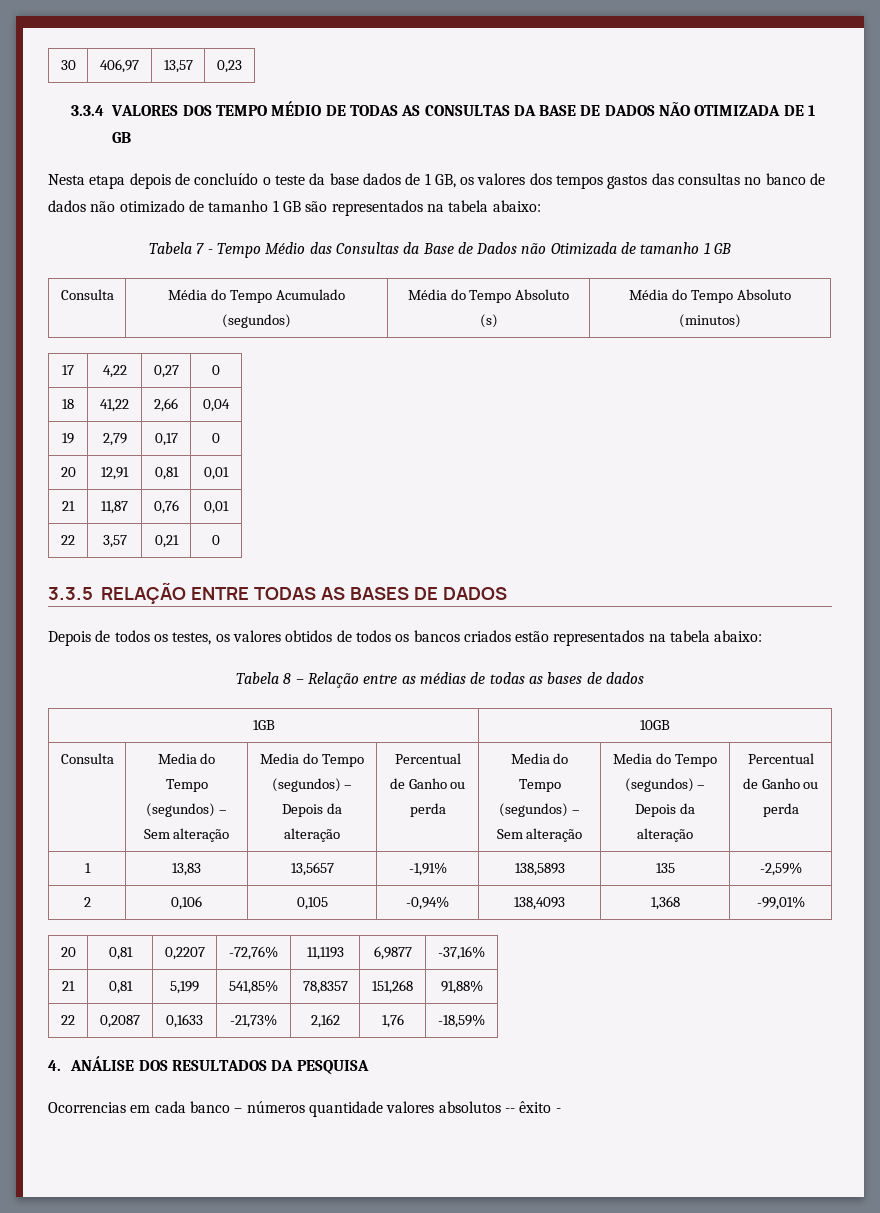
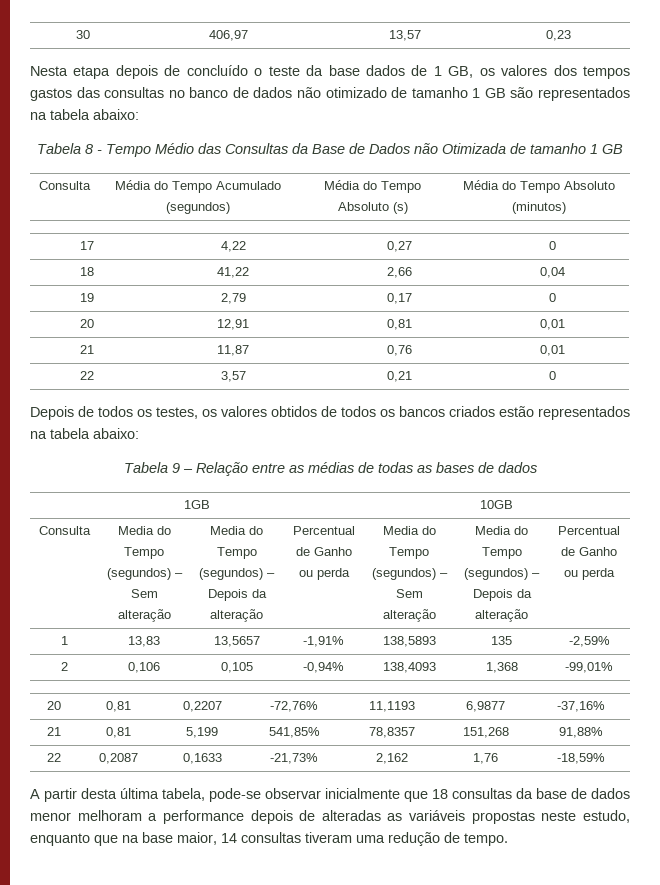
- 3.3.4 VALORES DOS TEMPO MÉDIO DE TODAS AS CONSULTAS DA BASE DE DADOS NÃO OTIMIZADA DE 1 GB
- Tabela 7 - Tempo Médio das Consultas da Base de Dados não Otimizada de tamanho 1 GB
+ Tabela 8 - Tempo Médio das Consultas da Base de Dados não Otimizada de tamanho 1 GB
- 3.3.5 RELAÇÃO ENTRE TODAS AS BASES DE DADOS
- Tabela 8 – Relação entre as médias de todas as bases de dados
+ Tabela 9 – Relação entre as médias de todas as bases de dados
- 4. ANÁLISE DOS RESULTADOS DA PESQUISA
- Ocorrencias em cada banco – números quantidade valores absolutos -- êxito -
+ A partir desta última tabela, pode-se observar inicialmente que 18 consultas da base de dados menor melhoram a performance depois de alteradas as variáveis propostas neste estudo, enquanto que na base maior, 14 consultas tiveram uma redução de tempo.

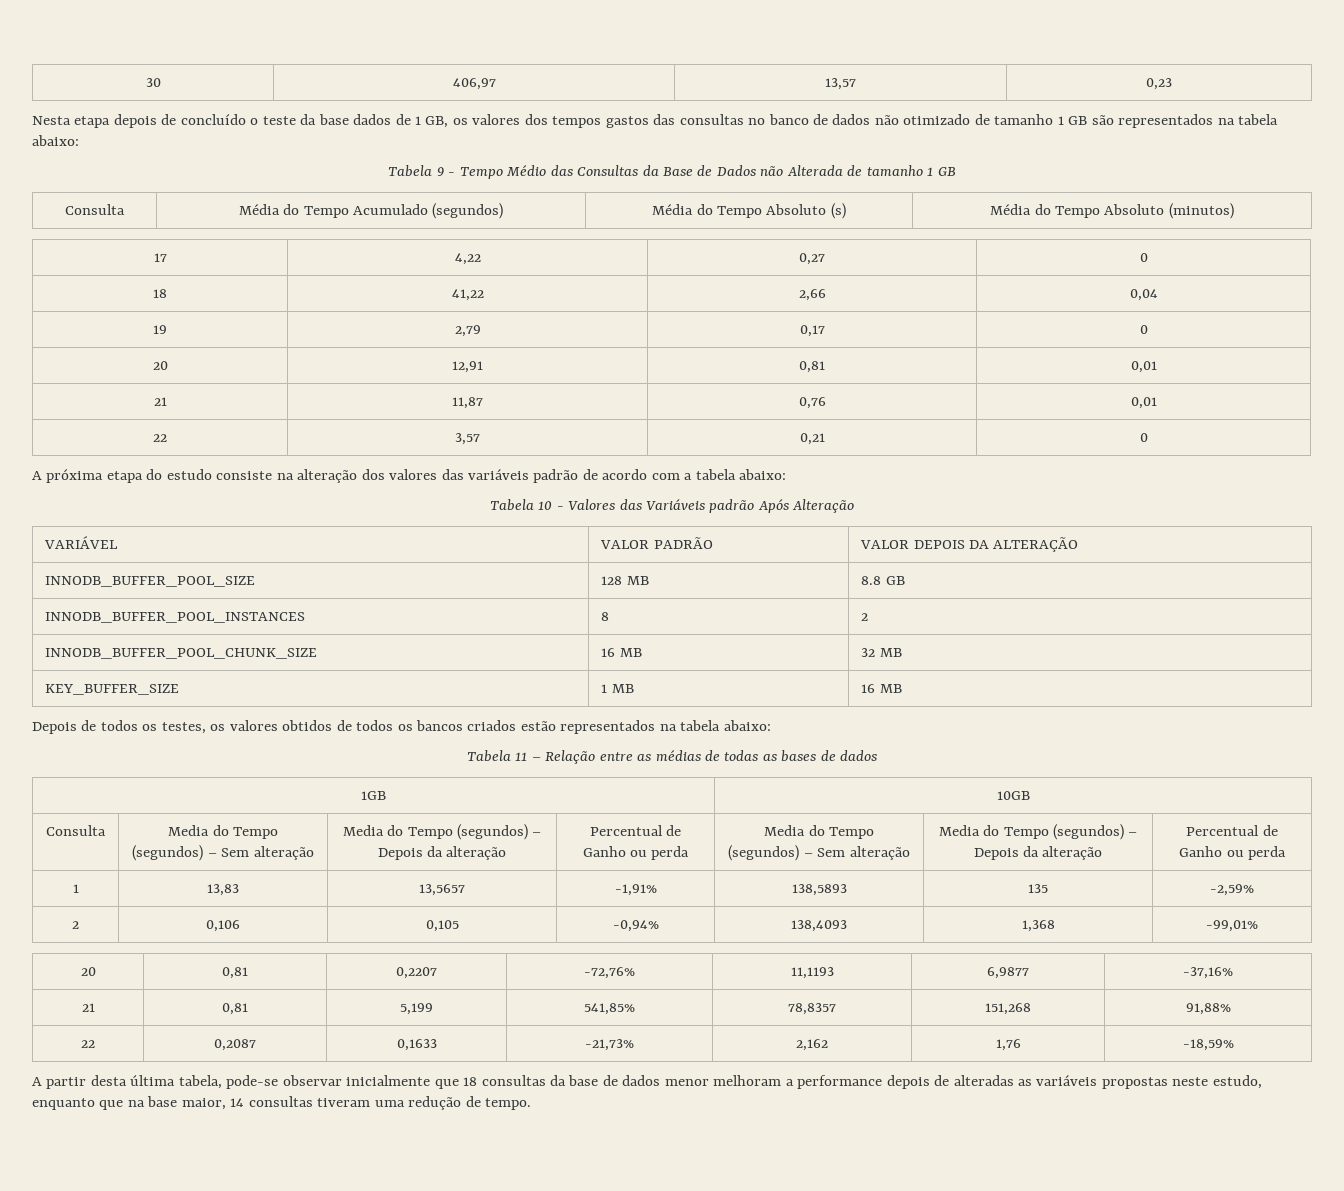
- Tabela 8 - Tempo Médio das Consultas da Base de Dados não Otimizada de tamanho 1 GB
+ Tabela 9 - Tempo Médio das Consultas da Base de Dados não Alterada de tamanho 1 GB
+ A próxima etapa do estudo consiste na alteração dos valores das variáveis padrão de acordo com a tabela abaixo:
+ Tabela 10 - Valores das Variáveis padrão Após Alteração
+ VARIÁVEL | VALOR PADRÃO | VALOR DEPOIS DA ALTERAÇÃO
+ INNODB_BUFFER_POOL_SIZE | 128 MB | 8.8 GB
+ INNODB_BUFFER_POOL_INSTANCES | 8 | 2
+ INNODB_BUFFER_POOL_CHUNK_SIZE | 16 MB | 32 MB
+ KEY_BUFFER_SIZE | 1 MB | 16 MB
- Tabela 9 – Relação entre as médias de todas as bases de dados
+ Tabela 11 – Relação entre as médias de todas as bases de dados

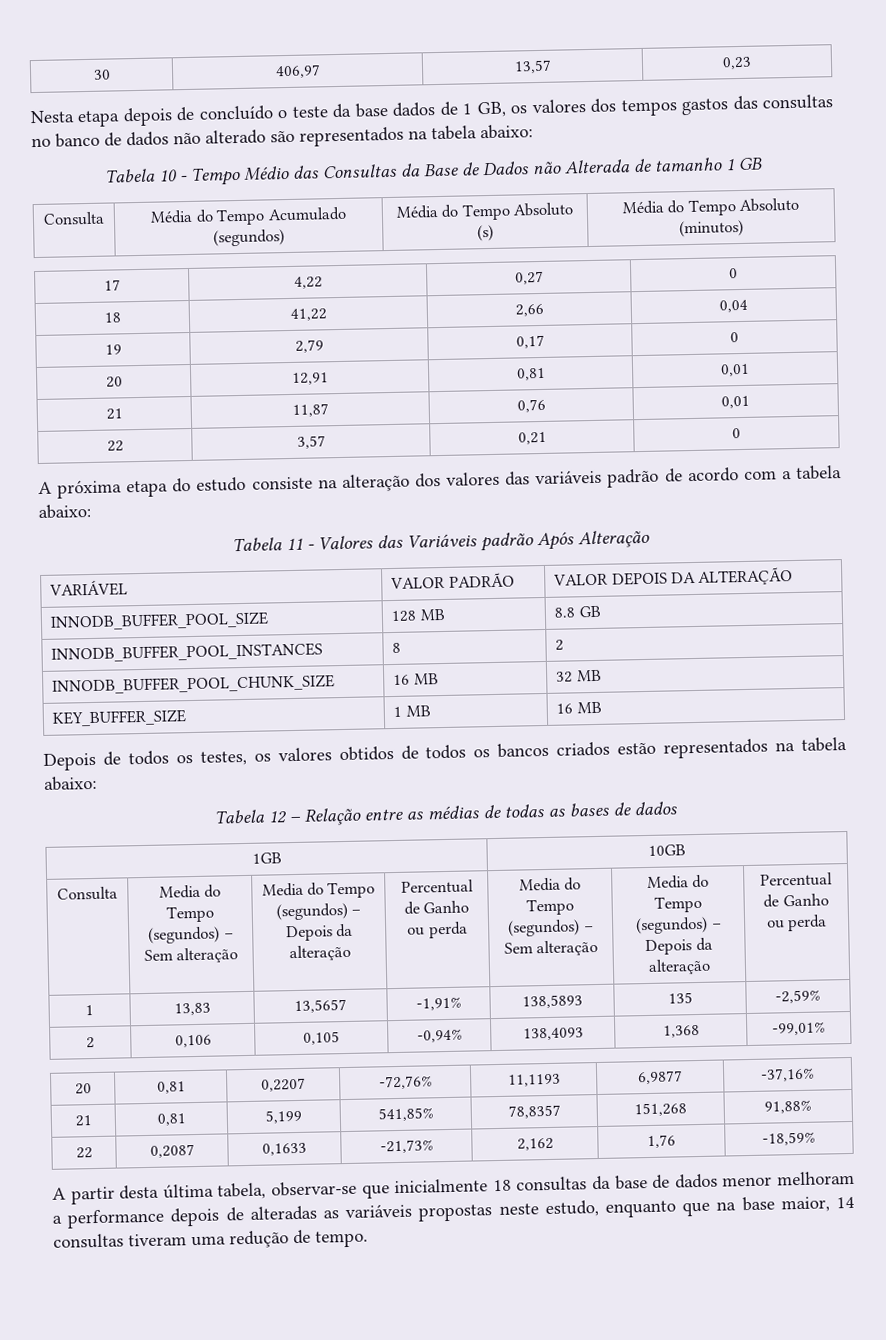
- Nesta etapa depois de concluído o teste da base dados de 1 GB, os valores dos tempos gastos das consultas no banco de dados não otimizado de tamanho 1 GB são representados na tabela abaixo:
+ Nesta etapa depois de concluído o teste da base dados de 1 GB, os valores dos tempos gastos das consultas no banco de dados não alterado são representados na tabela abaixo:
- Tabela 9 - Tempo Médio das Consultas da Base de Dados não Alterada de tamanho 1 GB
+ Tabela 10 - Tempo Médio das Consultas da Base de Dados não Alterada de tamanho 1 GB
- Tabela 10 - Valores das Variáveis padrão Após Alteração
+ Tabela 11 - Valores das Variáveis padrão Após Alteração
- Tabela 11 – Relação entre as médias de todas as bases de dados
+ Tabela 12 – Relação entre as médias de todas as bases de dados
- A partir desta última tabela, pode-se observar inicialmente que 18 consultas da base de dados menor melhoram a performance depois de alteradas as variáveis propostas neste estudo, enquanto que na base maior, 14 consultas tiveram uma redução de tempo.
+ A partir desta última tabela, observar-se que inicialmente 18 consultas da base de dados menor melhoram a performance depois de alteradas as variáveis propostas neste estudo, enquanto que na base maior, 14 consultas tiveram uma redução de tempo.

